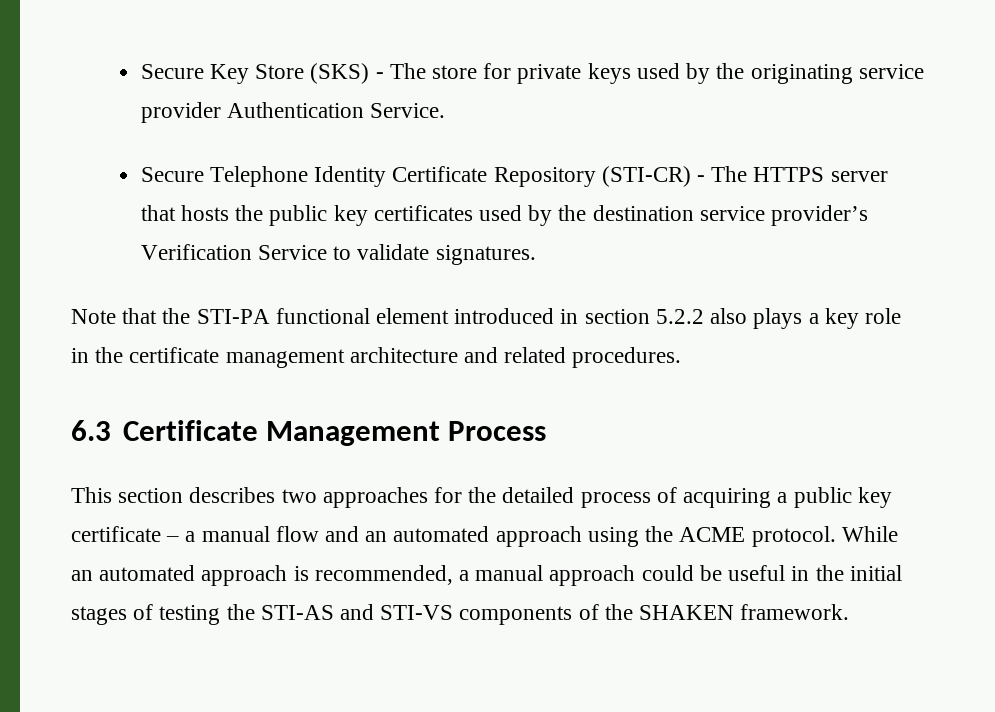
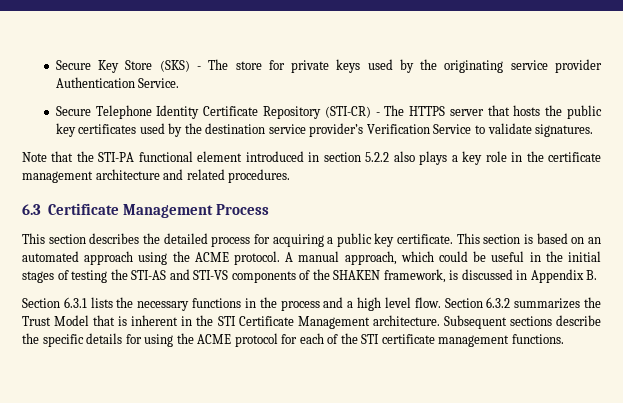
- This section describes two approaches for the detailed process of acquiring a public key certificate – a manual flow and an automated approach using the ACME protocol.
+ This section describes the detailed process for acquiring a public key certificate. This section is based on an automated approach using the ACME protocol.
- While an automated approach is recommended, a manual approach could be useful in the initial stages of testing the STI-AS and STI-VS components of the SHAKEN framework.
+ A manual approach, which could be useful in the initial stages of testing the STI-AS and STI-VS components of the SHAKEN framework, is discussed in Appendix B.
+ Section 6.3.1 lists the necessary functions in the process and a high level flow. Section 6.3.2 summarizes the Trust Model that is inherent in the STI Certificate Management architecture. Subsequent sections describe the specific details for using the ACME protocol for each of the STI certificate management functions.

